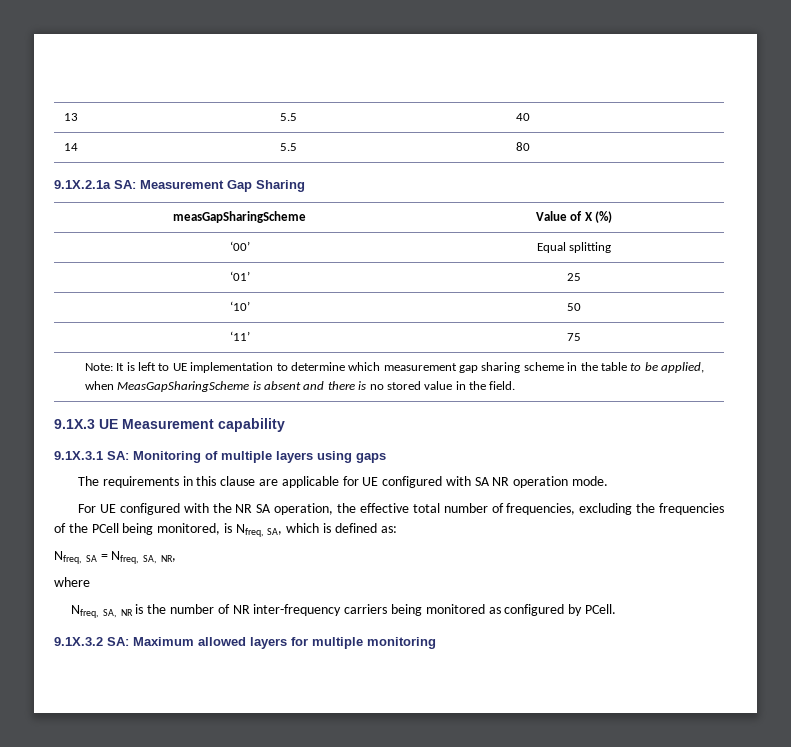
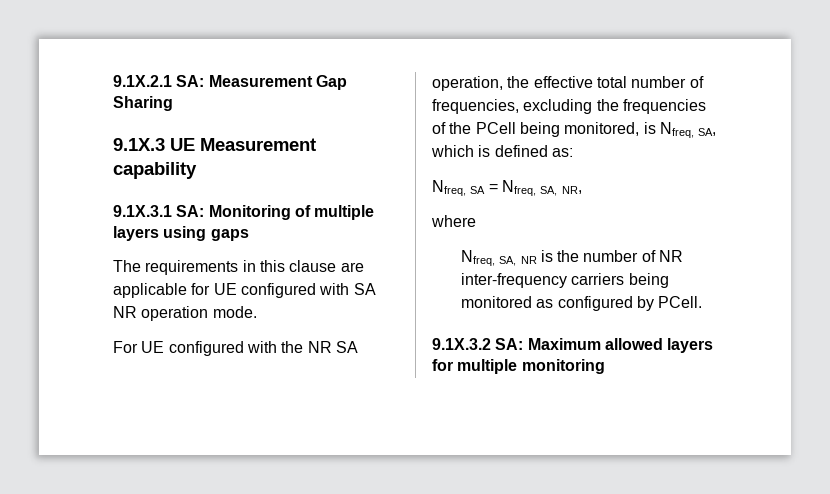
- 13 | 5.5 | 40
- 14 | 5.5 | 80
- 9.1X.2.1a SA: Measurement Gap Sharing
- measGapSharingScheme | Value of X (%)
- ‘00’ | Equal splitting
- ‘01’ | 25
- ‘10’ | 50
- ‘11’ | 75
- Note: It is left to UE implementation to determine which measurement gap sharing scheme in the table to be applied, when MeasGapSharingScheme is absent and there is no stored value in the field.
+ 9.1X.2.1 SA: Measurement Gap Sharing

